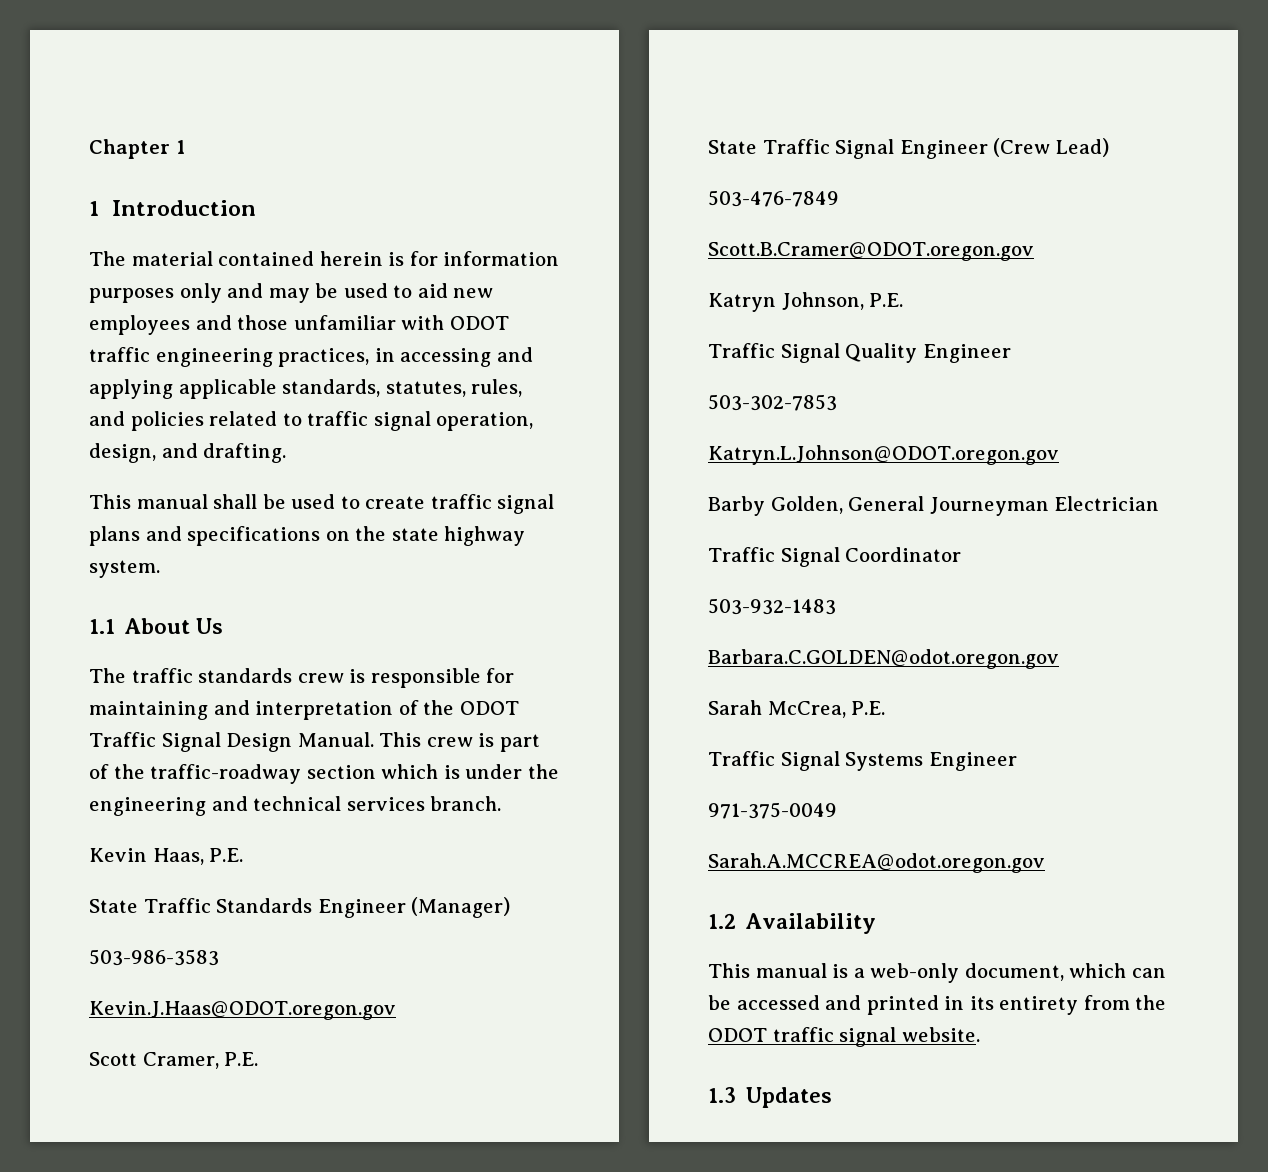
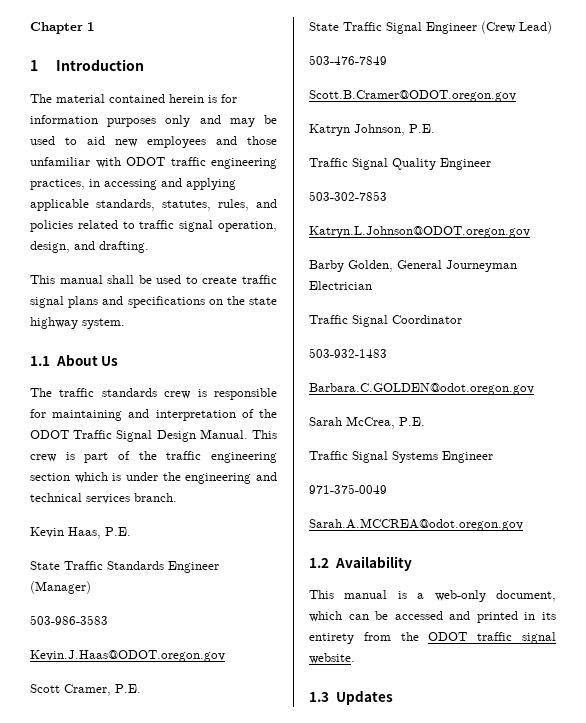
- This crew is part of the traffic-roadway section which is under the engineering and technical services branch.
+ This crew is part of the traffic engineering section which is under the engineering and technical services branch.

